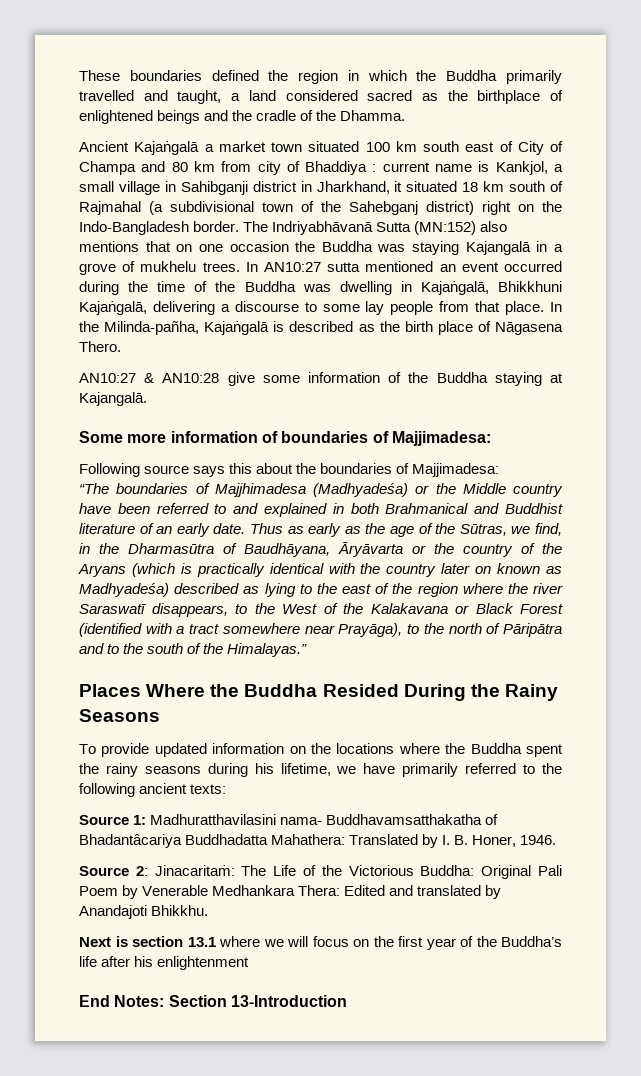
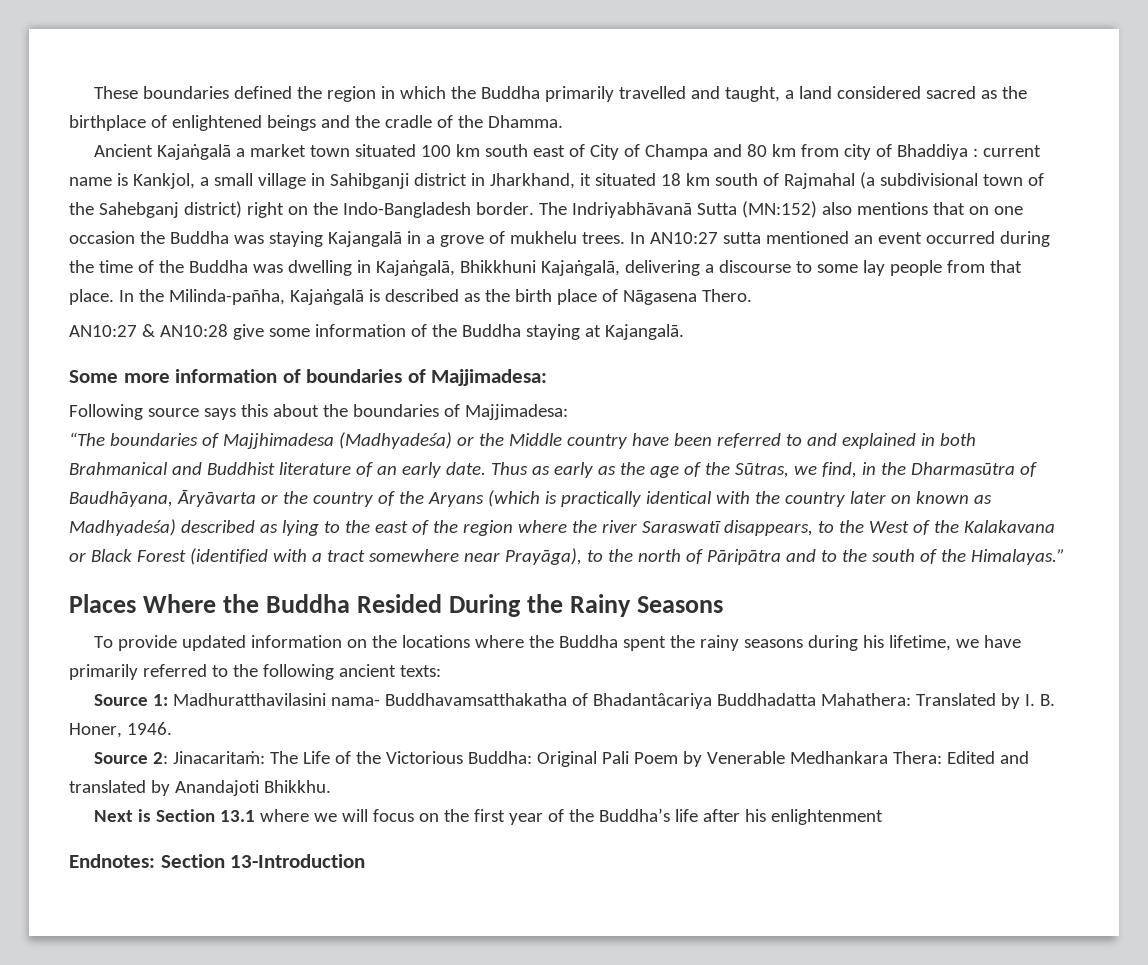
- Next is section 13.1 where we will focus on the first year of the Buddha’s life after his enlightenment
+ Next is Section 13.1 where we will focus on the first year of the Buddha’s life after his enlightenment
- End Notes: Section 13-Introduction
+ Endnotes: Section 13-Introduction

